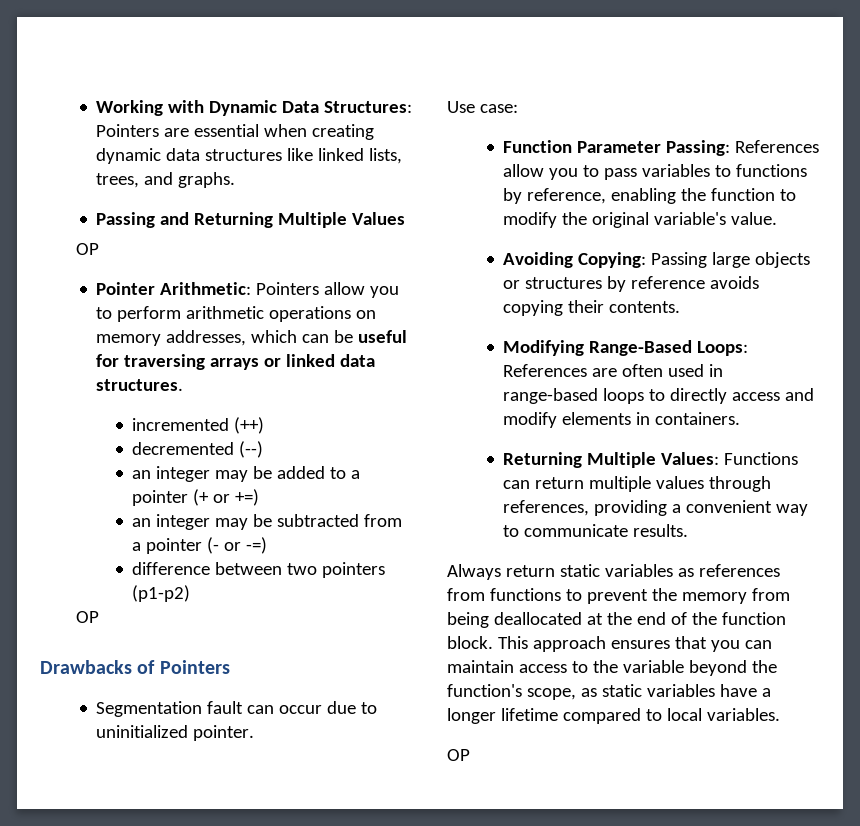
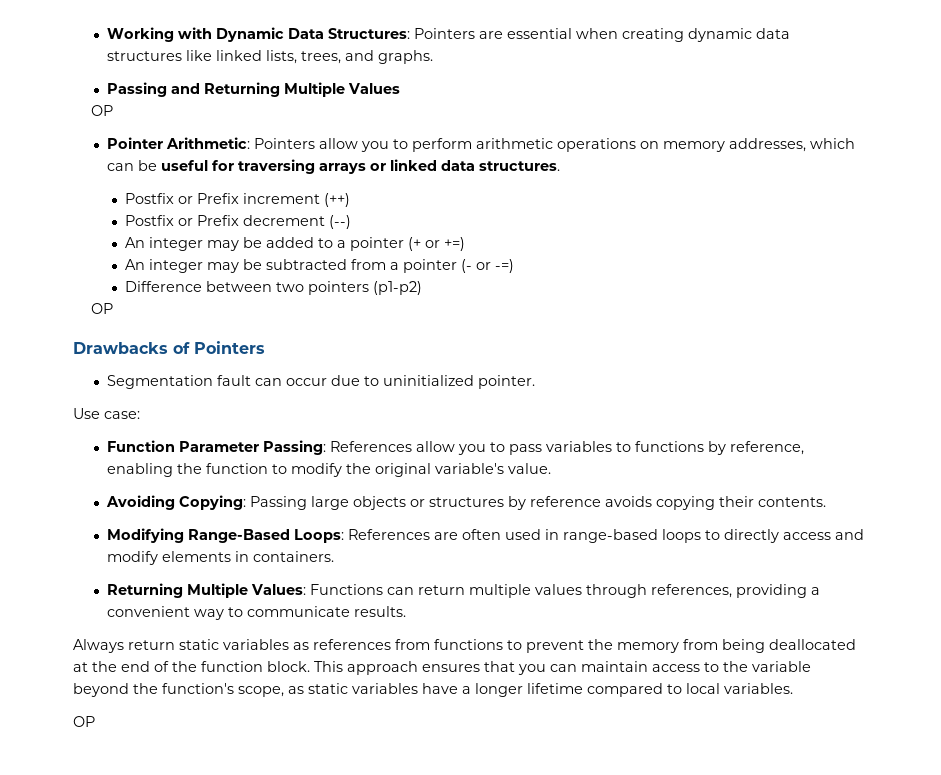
- incremented (++)
- decremented (--)
+ Postfix or Prefix increment (++)
+ Postfix or Prefix decrement (--)
- an integer may be added to a pointer (+ or +=)
+ An integer may be added to a pointer (+ or +=)
- an integer may be subtracted from a pointer (- or -=)
+ An integer may be subtracted from a pointer (- or -=)
- difference between two pointers (p1-p2)
+ Difference between two pointers (p1-p2)

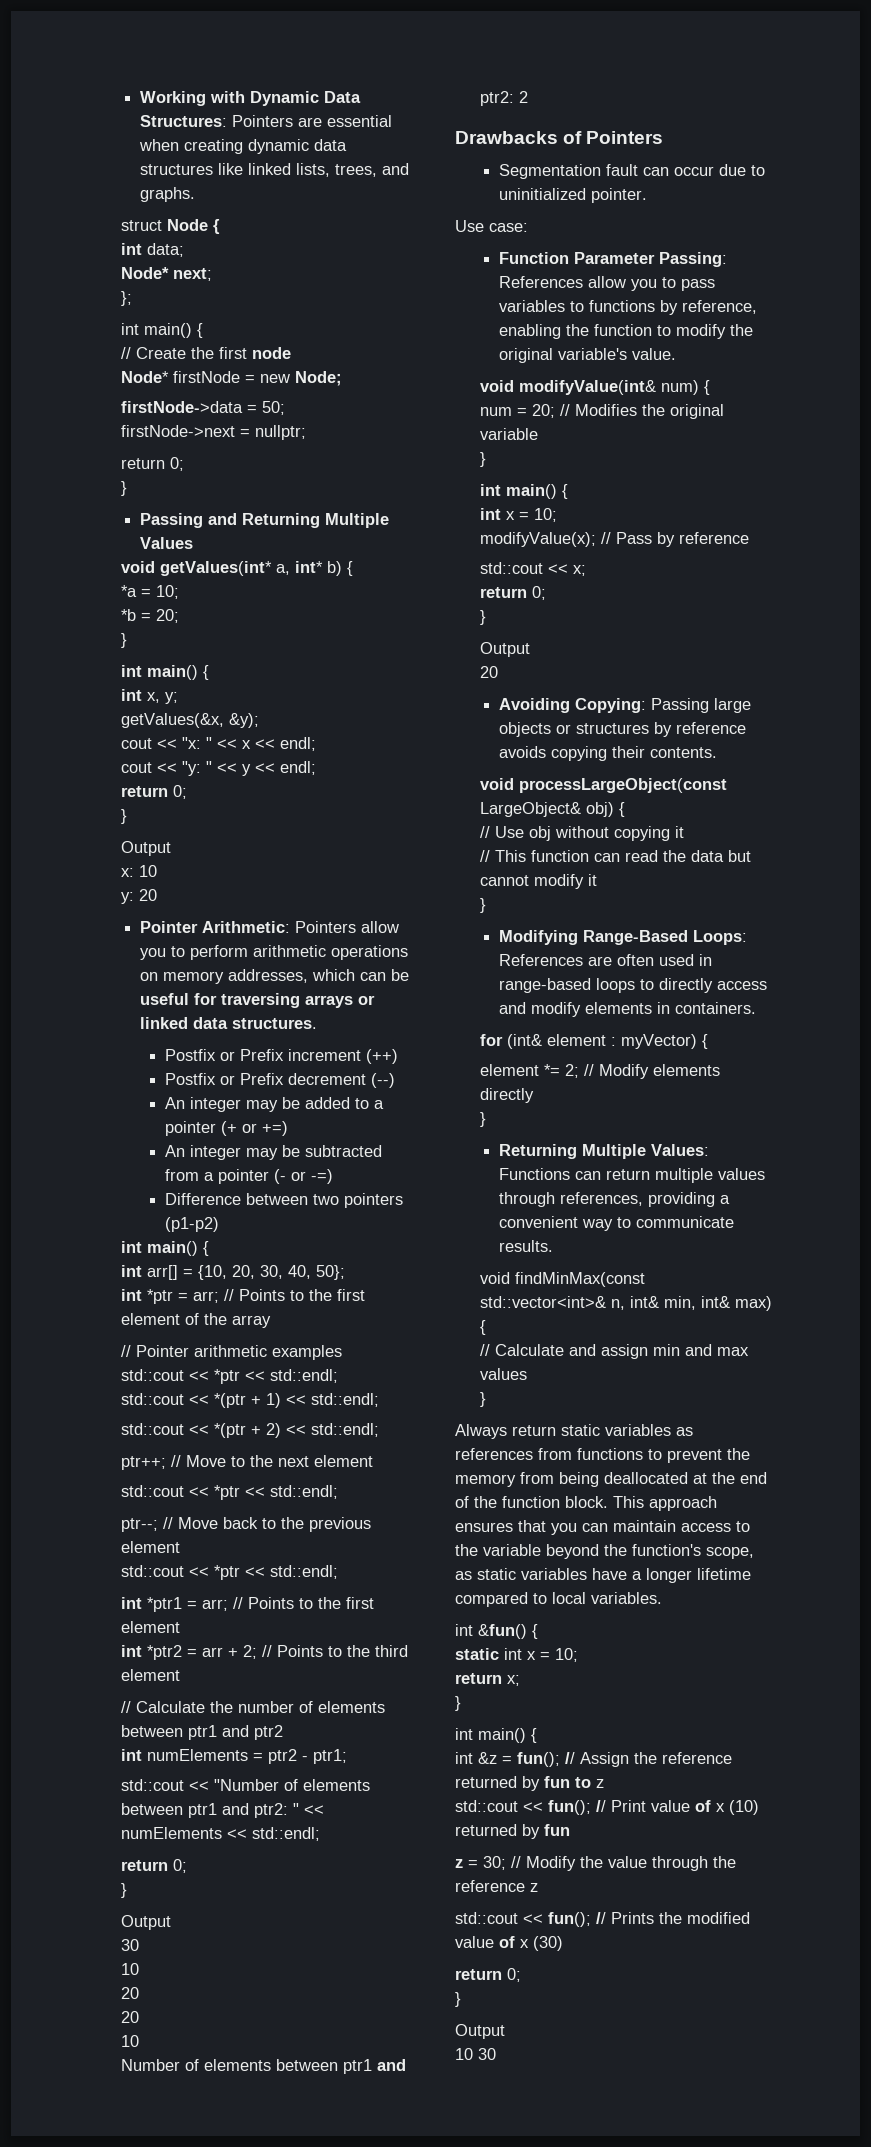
+ struct Node {
+ int data;
+ Node* next;
+ };
+ int main() {
+ // Create the first node
+ Node* firstNode = new Node;
+ firstNode->data = 50;
+ firstNode->next = nullptr;
+ return 0;
+ }
  Passing and Returning Multiple Values
- OP
+ void getValues(int* a, int* b) {
+ *a = 10;
+ *b = 20;
+ }
+ int main() {
+ int x, y;
+ getValues(&x, &y);
+ cout << "x: " << x << endl;
+ cout << "y: " << y << endl;
+ return 0;
+ }
+ Output
+ x: 10
+ y: 20
  Difference between two pointers (p1-p2)
- OP
+ int main() {
+ int arr[] = {10, 20, 30, 40, 50};
+ int *ptr = arr; // Points to the first element of the array
+ // Pointer arithmetic examples
+ std::cout << *ptr << std::endl;
+ std::cout << *(ptr + 1) << std::endl;
+ std::cout << *(ptr + 2) << std::endl;
+ ptr++; // Move to the next element
+ std::cout << *ptr << std::endl;
+ ptr--; // Move back to the previous element
+ std::cout << *ptr << std::endl;
+ int *ptr1 = arr; // Points to the first element
+ int *ptr2 = arr + 2; // Points to the third element
+ // Calculate the number of elements between ptr1 and ptr2
+ int numElements = ptr2 - ptr1;
+ std::cout << "Number of elements between ptr1 and ptr2: " << numElements << std::endl;
+ return 0;
+ }
+ Output
+ 30
+ 10
+ 20
+ 20
+ 10
+ Number of elements between ptr1 and ptr2: 2
+ void modifyValue(int& num) {
+ num = 20; // Modifies the original variable
+ }
+ int main() {
+ int x = 10;
+ modifyValue(x); // Pass by reference
+ std::cout << x;
+ return 0;
+ }
+ Output
+ 20
+ void processLargeObject(const LargeObject& obj) {
+ // Use obj without copying it
+ // This function can read the data but cannot modify it
+ }
+ for (int& element : myVector) {
+ element *= 2; // Modify elements directly
+ }
+ void findMinMax(const std::vector<int>& n, int& min, int& max) {
+ // Calculate and assign min and max values
+ }
  This approach ensures that you can maintain access to the variable beyond the function's scope, as static variables have a longer lifetime compared to local variables.
- OP
+ int &fun() {
+ static int x = 10;
+ return x;
+ }
+ int main() {
+ int &z = fun(); // Assign the reference returned by fun to z
+ std::cout << fun(); // Print value of x (10) returned by fun
+ z = 30; // Modify the value through the reference z
+ std::cout << fun(); // Prints the modified value of x (30)
+ return 0;
+ }
+ Output
+ 10 30

